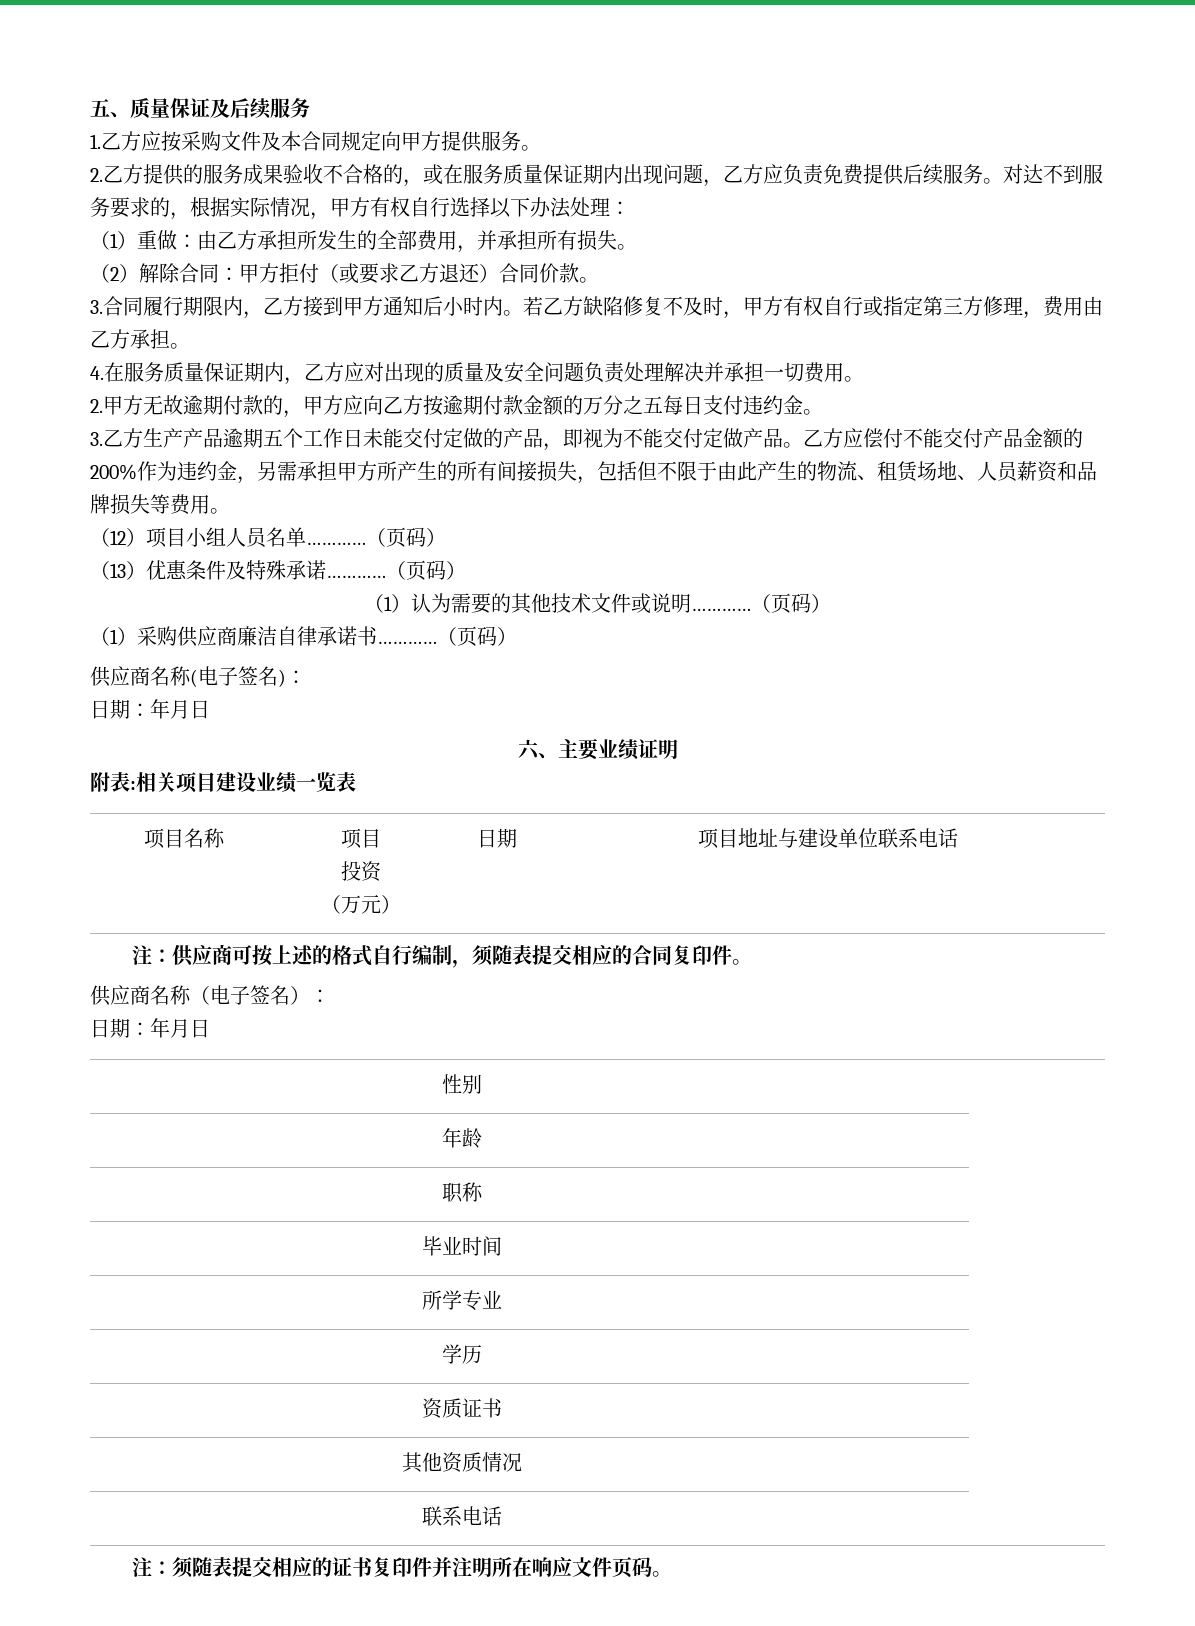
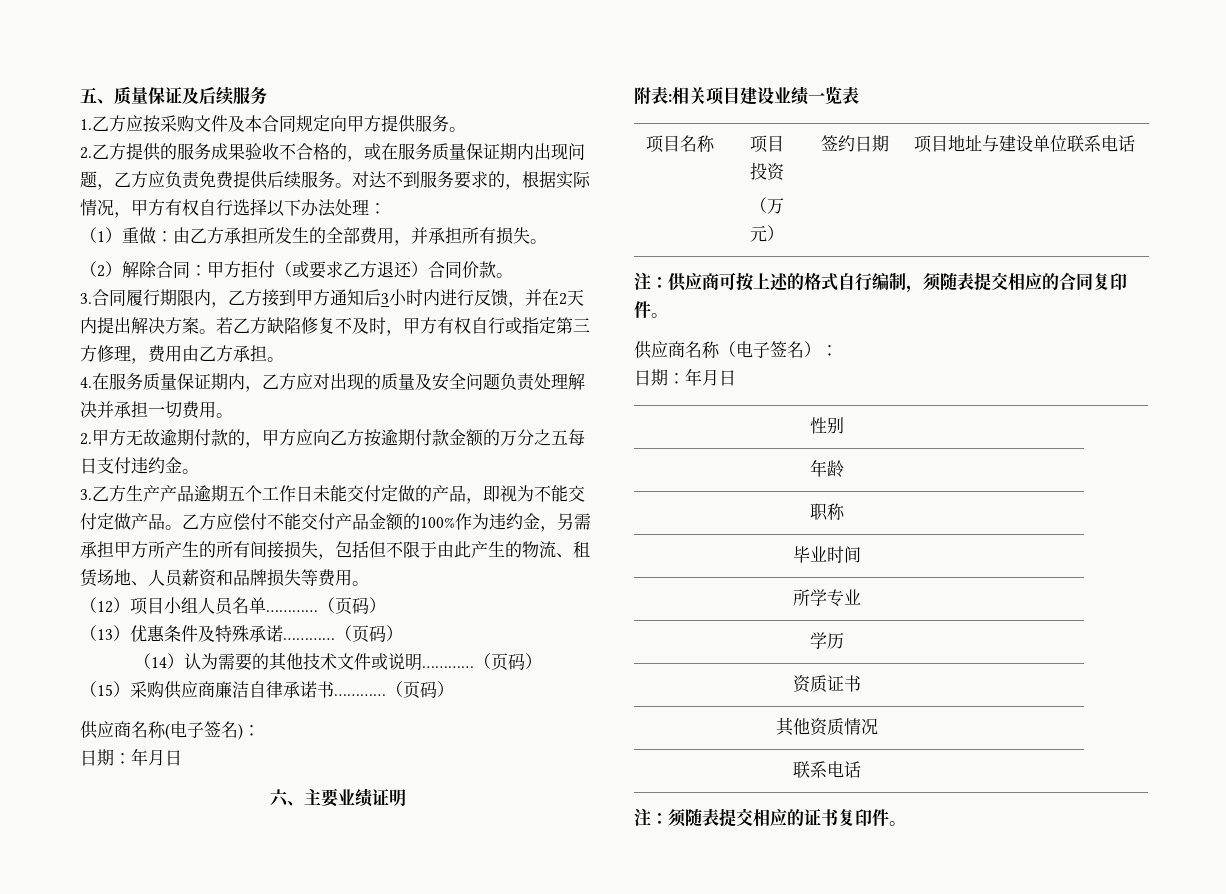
- 3.合同履行期限内，乙方接到甲方通知后小时内。
+ 3.合同履行期限内，乙方接到甲方通知后3小时内进行反馈，并在2天内提出解决方案。
- 乙方应偿付不能交付产品金额的200%作为违约金，另需承担甲方所产生的所有间接损失，包括但不限于由此产生的物流、租赁场地、人员薪资和品牌损失等费用。
+ 乙方应偿付不能交付产品金额的100%作为违约金，另需承担甲方所产生的所有间接损失，包括但不限于由此产生的物流、租赁场地、人员薪资和品牌损失等费用。
- （1）认为需要的其他技术文件或说明…………
+ （14）认为需要的其他技术文件或说明…………
- （1）采购供应商廉洁自律承诺书…………
+ （15）采购供应商廉洁自律承诺书…………
  项目名称 | 项目
  投资
- （万元） | 日期 | 项目地址与建设单位联系电话
+ （万元） | 签约日期 | 项目地址与建设单位联系电话
- 注：须随表提交相应的证书复印件并注明所在响应文件页码。
+ 注：须随表提交相应的证书复印件。

